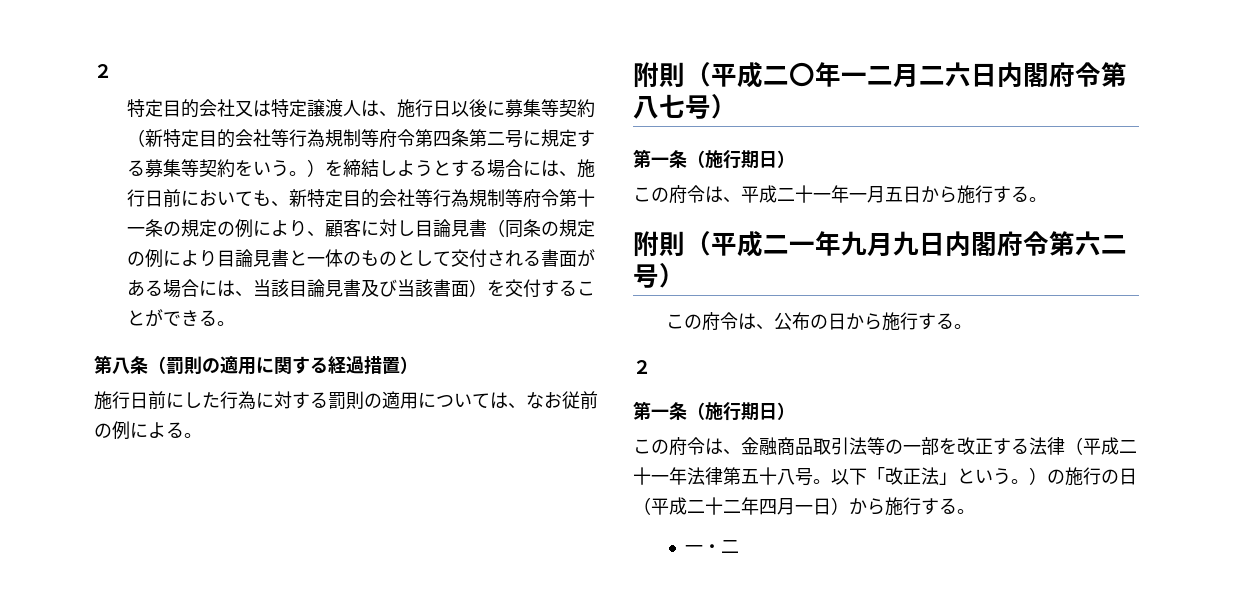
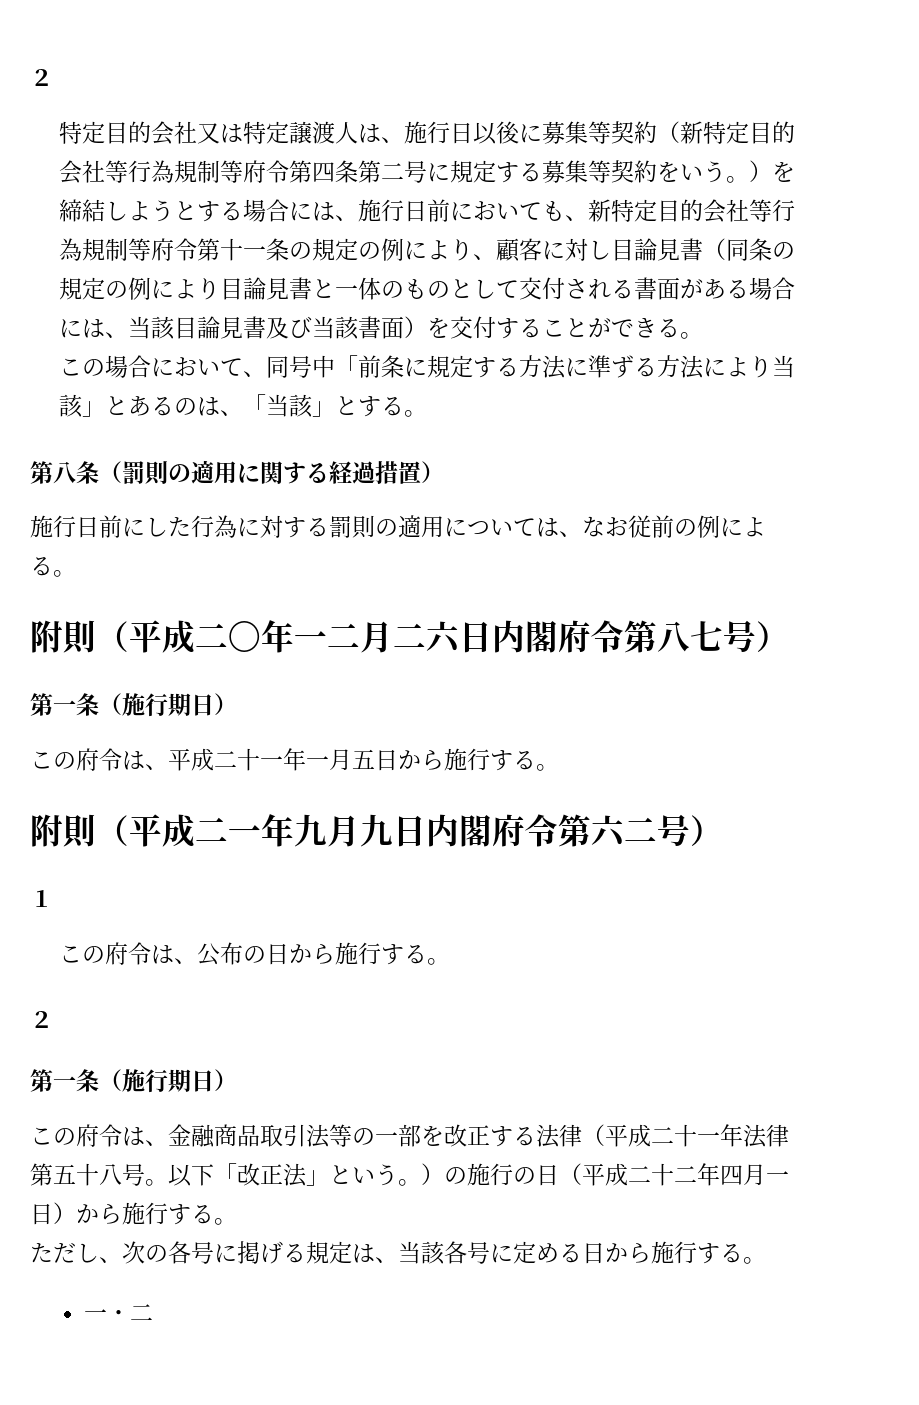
+ この場合において、同号中「前条に規定する方法に準ずる方法により当該」とあるのは、「当該」とする。
+ １
+ ただし、次の各号に掲げる規定は、当該各号に定める日から施行する。

